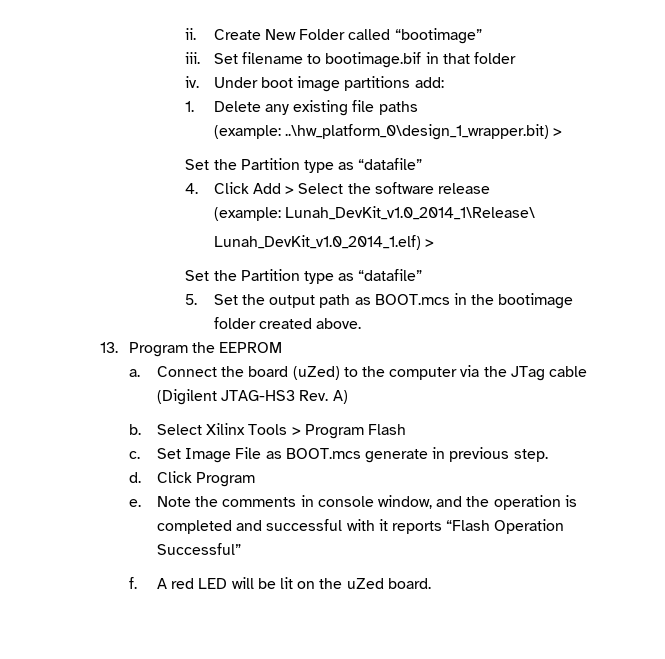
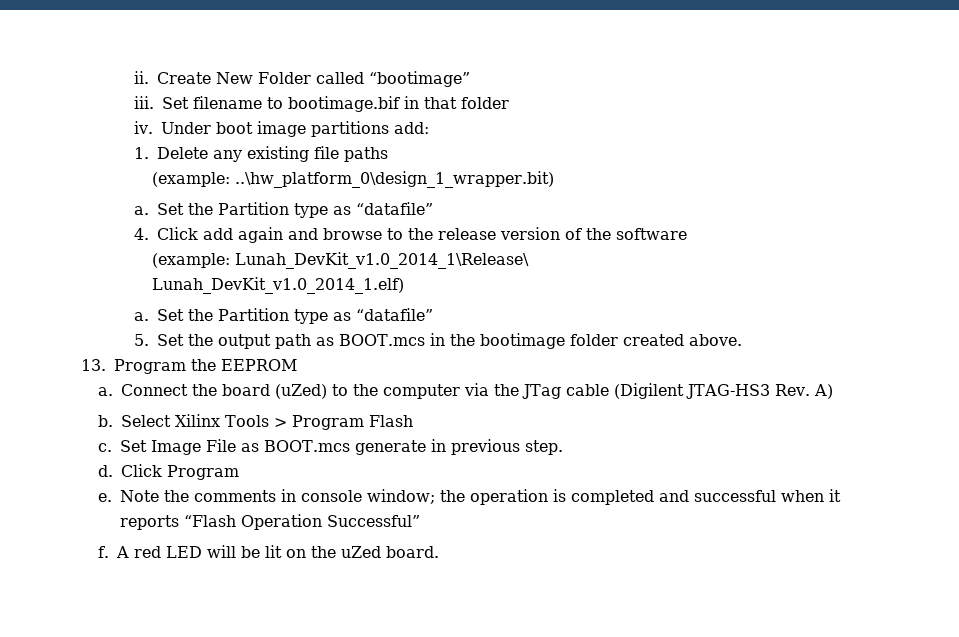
- (example: ..\hw_platform_0\design_1_wrapper.bit) >
- Set the Partition type as “datafile”
+ (example: ..\hw_platform_0\design_1_wrapper.bit)
+ a. Set the Partition type as “datafile”
- 4. Click Add > Select the software release
+ 4. Click add again and browse to the release version of the software
- Lunah_DevKit_v1.0_2014_1.elf) >
- Set the Partition type as “datafile”
+ Lunah_DevKit_v1.0_2014_1.elf)
+ a. Set the Partition type as “datafile”
- Note the comments in console window, and the operation is completed and successful with it reports “Flash Operation Successful”
+ Note the comments in console window; the operation is completed and successful when it reports “Flash Operation Successful”

